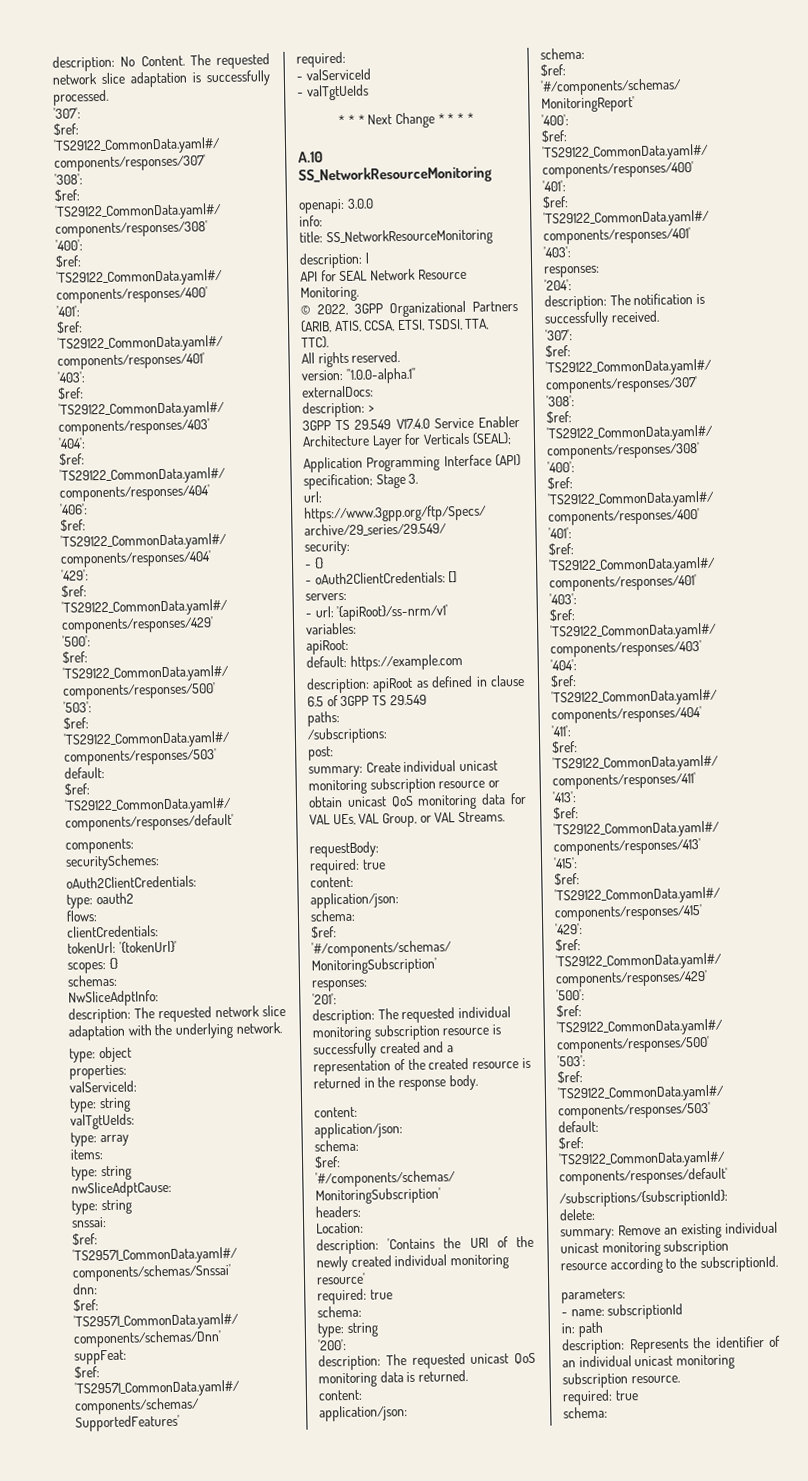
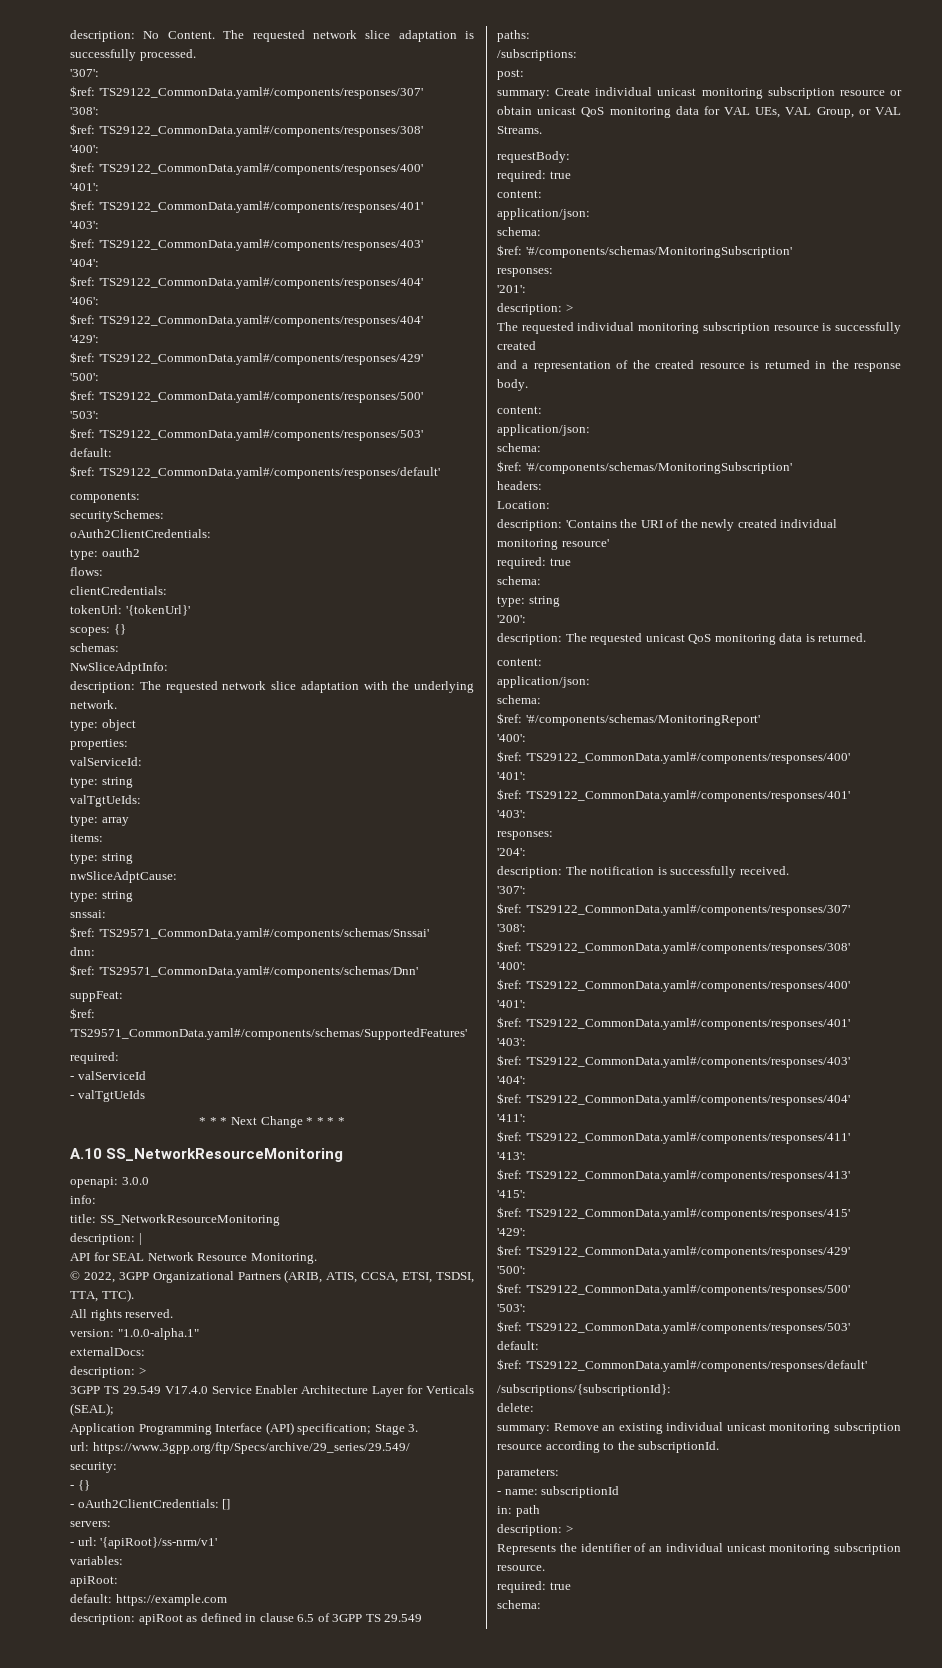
  '201':
- description: The requested individual monitoring subscription resource is successfully created and a representation of the created resource is returned in the response body.
+ description: >
+ The requested individual monitoring subscription resource is successfully created
+ and a representation of the created resource is returned in the response body.
  in: path
- description: Represents the identifier of an individual unicast monitoring subscription resource.
+ description: >
+ Represents the identifier of an individual unicast monitoring subscription resource.

